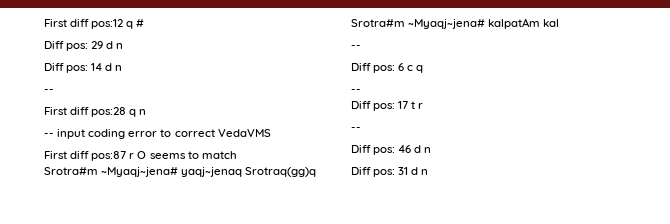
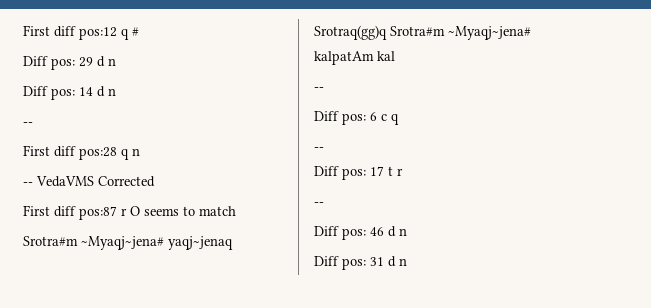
- -- input coding error to correct VedaVMS
+ -- VedaVMS Corrected

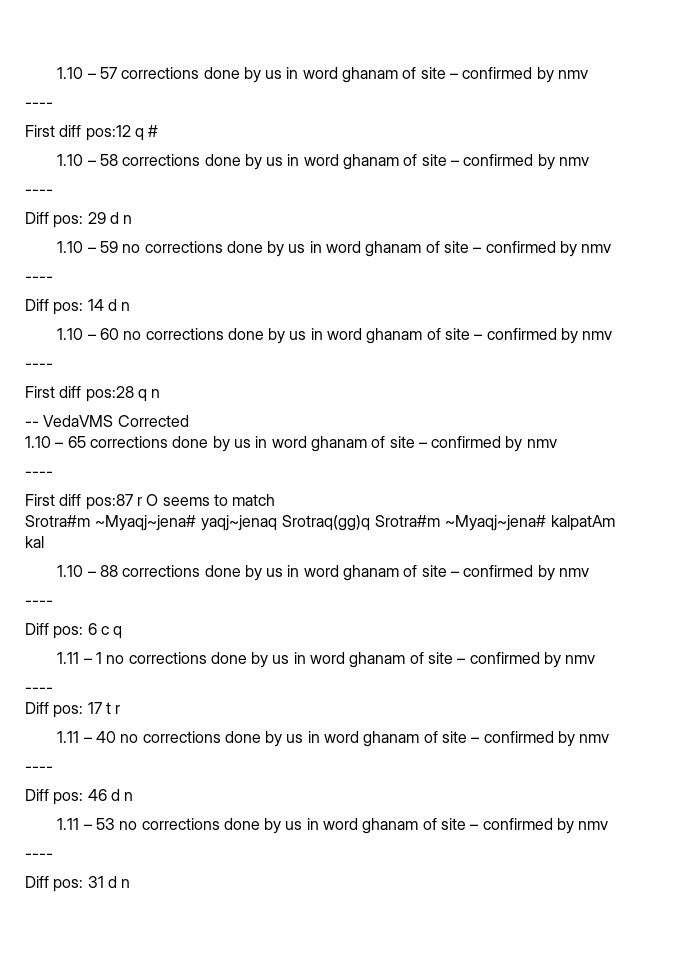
+ 1.10 – 57 corrections done by us in word ghanam of site – confirmed by nmv
+ ----
+ 1.10 – 58 corrections done by us in word ghanam of site – confirmed by nmv
+ ----
+ 1.10 – 59 no corrections done by us in word ghanam of site – confirmed by nmv
+ ----
  Diff pos: 14 d n
- --
+ 1.10 – 60 no corrections done by us in word ghanam of site – confirmed by nmv
+ ----
+ 1.10 – 65 corrections done by us in word ghanam of site – confirmed by nmv
+ ----
  Srotra#m ~Myaqj~jena# yaqj~jenaq Srotraq(gg)q Srotra#m ~Myaqj~jena# kalpatAm kal
- --
+ 1.10 – 88 corrections done by us in word ghanam of site – confirmed by nmv
+ ----
  Diff pos: 6 c q
- --
+ 1.11 – 1 no corrections done by us in word ghanam of site – confirmed by nmv
+ ----
  Diff pos: 17 t r
- --
+ 1.11 – 40 no corrections done by us in word ghanam of site – confirmed by nmv
+ ----
+ 1.11 – 53 no corrections done by us in word ghanam of site – confirmed by nmv
+ ----

